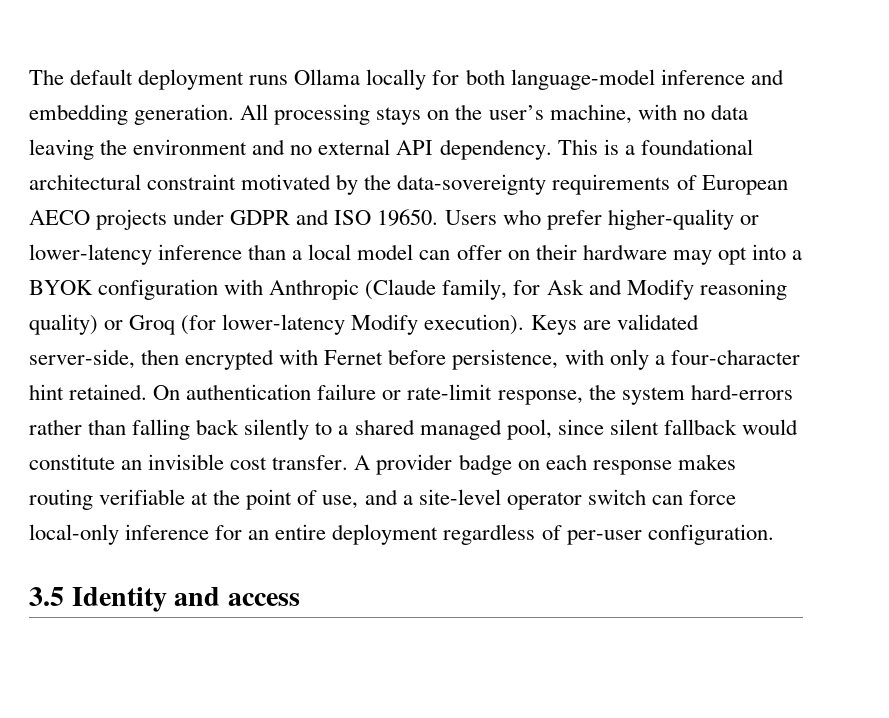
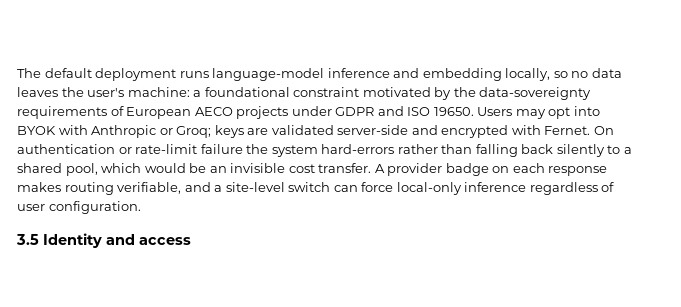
- The default deployment runs Ollama locally for both language-model inference and embedding generation. All processing stays on the user’s machine, with no data leaving the environment and no external API dependency. This is a foundational architectural constraint motivated by the data-sovereignty requirements of European AECO projects under GDPR and ISO 19650.
+ The default deployment runs language-model inference and embedding locally, so no data leaves the user's machine: a foundational constraint motivated by the data-sovereignty requirements of European AECO projects under GDPR and ISO 19650.
- Users who prefer higher-quality or lower-latency inference than a local model can offer on their hardware may opt into a BYOK configuration with Anthropic (Claude family, for Ask and Modify reasoning quality) or Groq (for lower-latency Modify execution). Keys are validated server-side, then encrypted with Fernet before persistence, with only a four-character hint retained.
+ Users may opt into BYOK with Anthropic or Groq; keys are validated server-side and encrypted with Fernet.
- On authentication failure or rate-limit response, the system hard-errors rather than falling back silently to a shared managed pool, since silent fallback would constitute an invisible cost transfer.
+ On authentication or rate-limit failure the system hard-errors rather than falling back silently to a shared pool, which would be an invisible cost transfer.
- A provider badge on each response makes routing verifiable at the point of use, and a site-level operator switch can force local-only inference for an entire deployment regardless of per-user configuration.
+ A provider badge on each response makes routing verifiable, and a site-level switch can force local-only inference regardless of user configuration.

